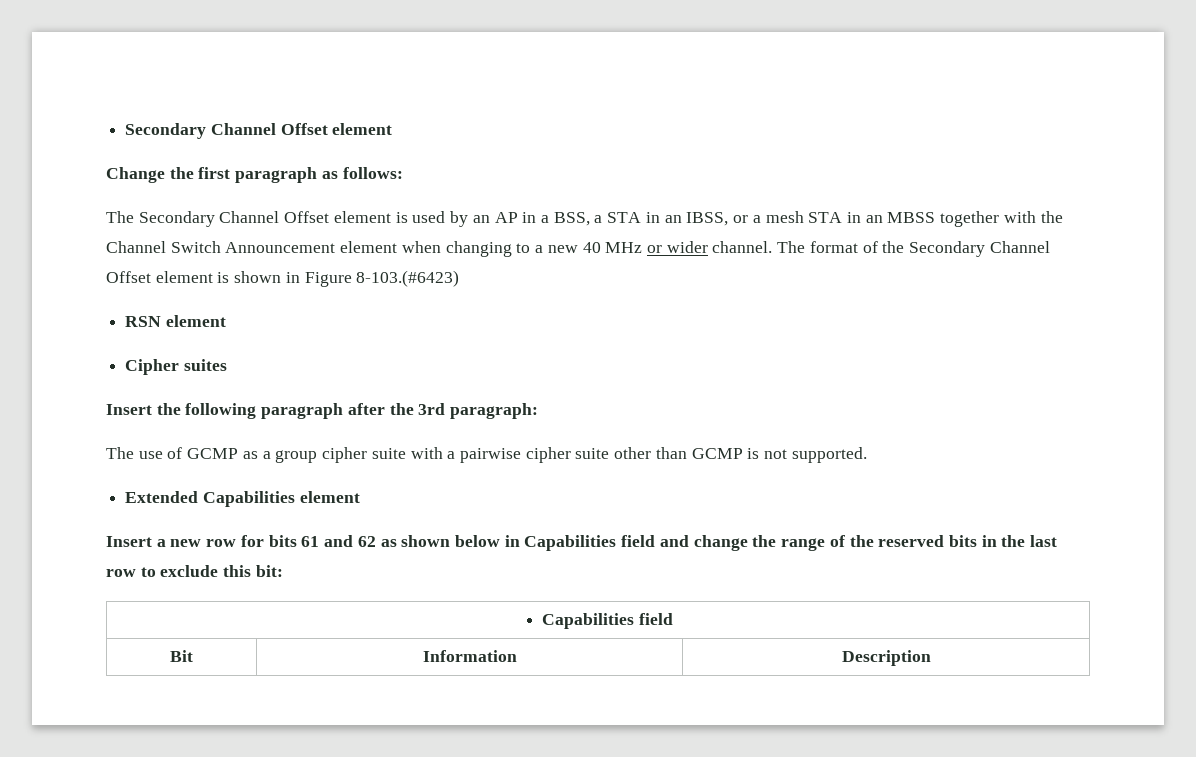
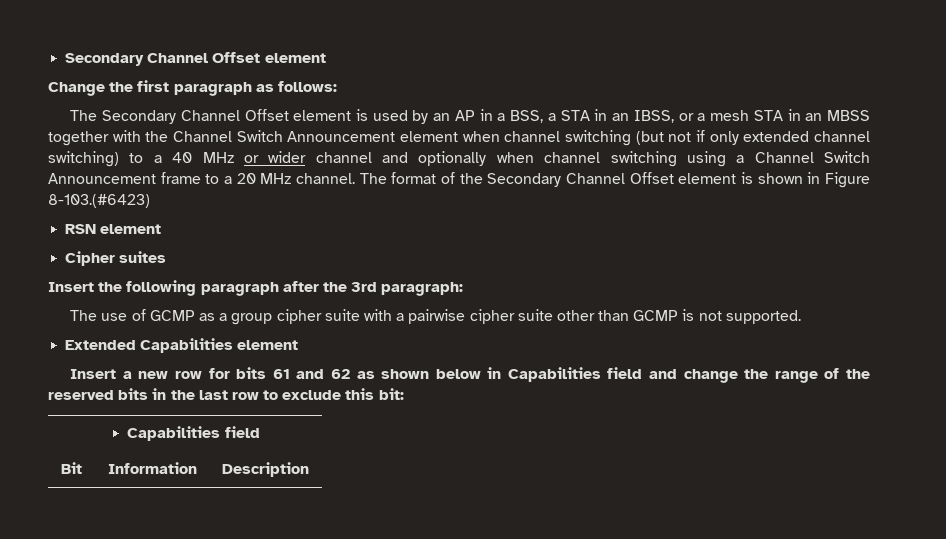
- The Secondary Channel Offset element is used by an AP in a BSS, a STA in an IBSS, or a mesh STA in an MBSS together with the Channel Switch Announcement element when changing to a new 40 MHz or wider channel.
+ The Secondary Channel Offset element is used by an AP in a BSS, a STA in an IBSS, or a mesh STA in an MBSS together with the Channel Switch Announcement element when channel switching (but not if only extended channel switching) to a 40 MHz or wider channel and optionally when channel switching using a Channel Switch Announcement frame to a 20 MHz channel.

